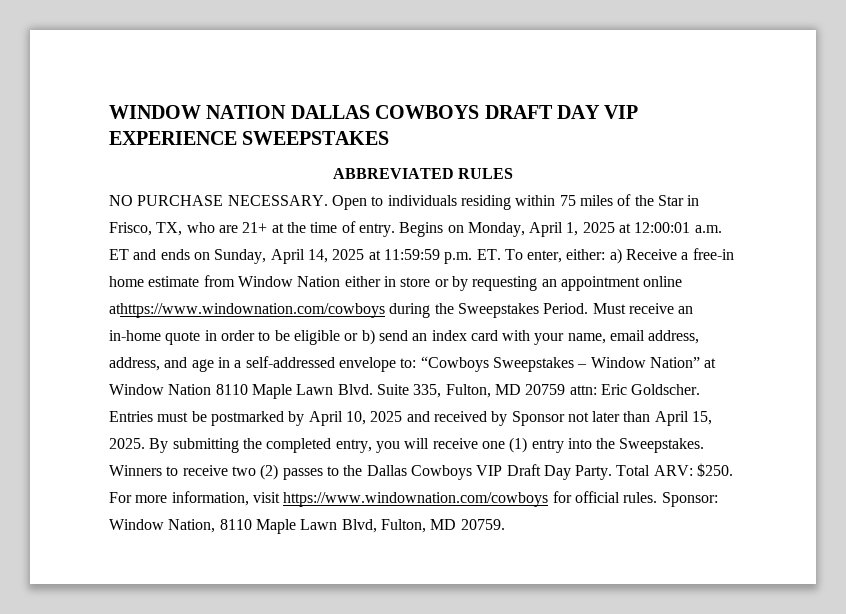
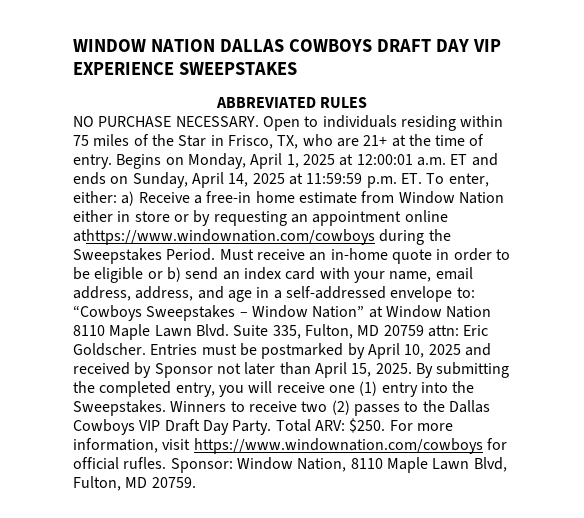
- For more information, visit https://www.windownation.com/cowboys for official rules.
+ For more information, visit https://www.windownation.com/cowboys for official rufles.

